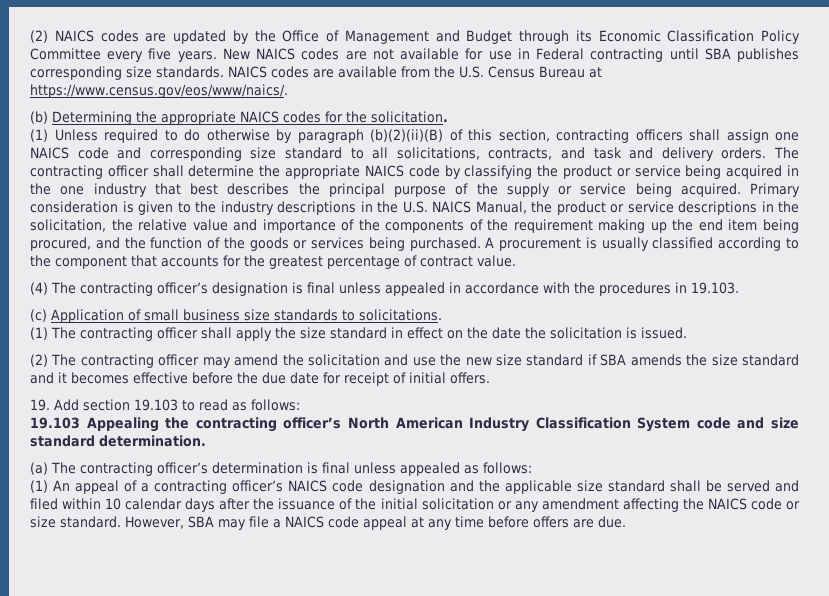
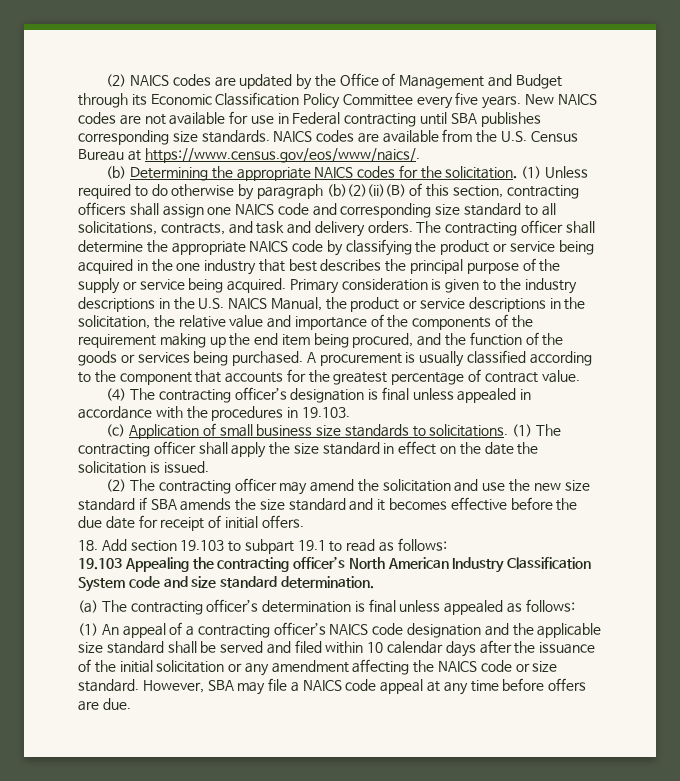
- (b) Determining the appropriate NAICS codes for the solicitation.
- (1) Unless required to do otherwise by paragraph (b)(2)(ii)(B) of this section, contracting officers shall assign one NAICS code and corresponding size standard to all solicitations, contracts, and task and delivery orders.
+ (b) Determining the appropriate NAICS codes for the solicitation. (1) Unless required to do otherwise by paragraph (b)(2)(ii)(B) of this section, contracting officers shall assign one NAICS code and corresponding size standard to all solicitations, contracts, and task and delivery orders.
- (c) Application of small business size standards to solicitations.
- (1) The contracting officer shall apply the size standard in effect on the date the solicitation is issued.
+ (c) Application of small business size standards to solicitations. (1) The contracting officer shall apply the size standard in effect on the date the solicitation is issued.
- 19. Add section 19.103 to read as follows:
+ 18. Add section 19.103 to subpart 19.1 to read as follows:

